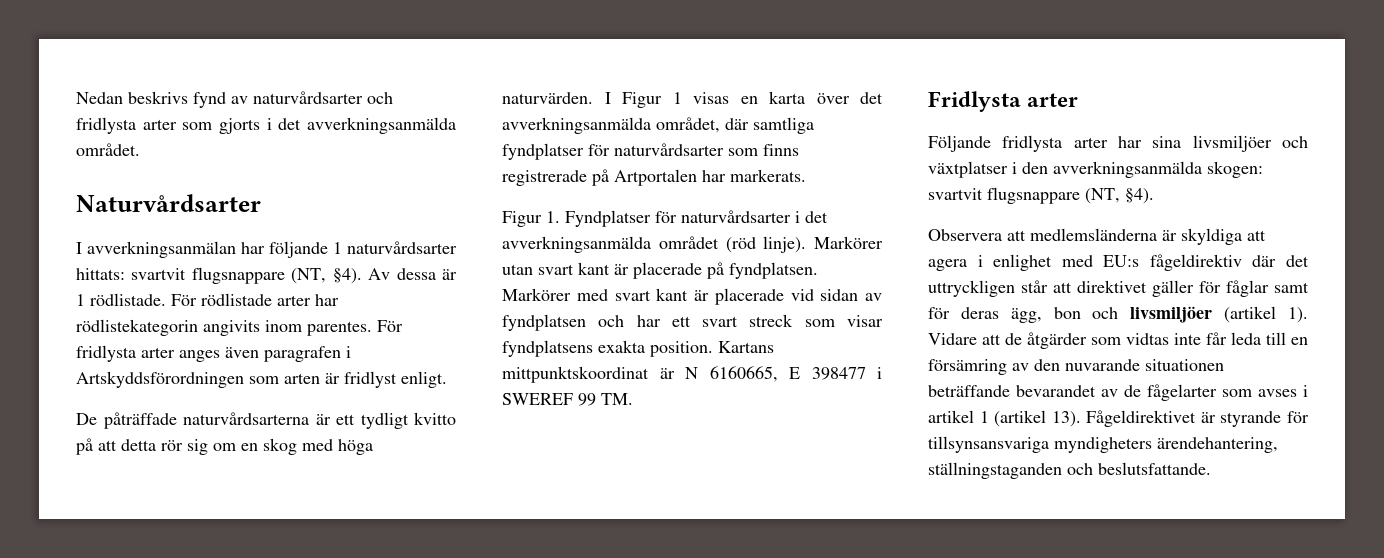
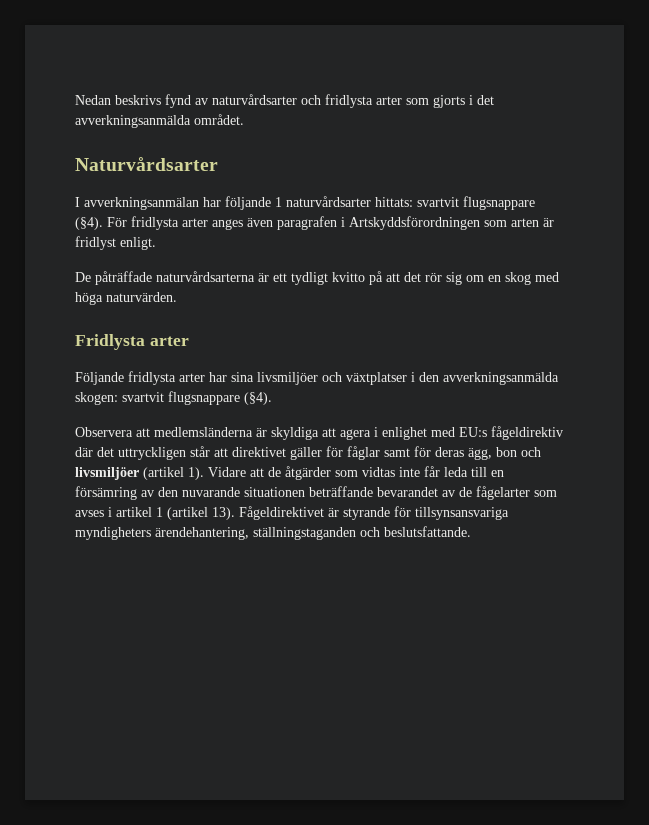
- I avverkningsanmälan har följande 1 naturvårdsarter hittats: svartvit flugsnappare (NT, §4). Av dessa är 1 rödlistade. För rödlistade arter har rödlistekategorin angivits inom parentes.
+ I avverkningsanmälan har följande 1 naturvårdsarter hittats: svartvit flugsnappare (§4).
- De påträffade naturvårdsarterna är ett tydligt kvitto på att detta rör sig om en skog med höga naturvärden. I Figur 1 visas en karta över det avverkningsanmälda området, där samtliga fyndplatser för naturvårdsarter som finns registrerade på Artportalen har markerats.
- Figur 1. Fyndplatser för naturvårdsarter i det avverkningsanmälda området (röd linje). Markörer utan svart kant är placerade på fyndplatsen. Markörer med svart kant är placerade vid sidan av fyndplatsen och har ett svart streck som visar fyndplatsens exakta position. Kartans mittpunktskoordinat är N 6160665, E 398477 i SWEREF 99 TM.
+ De påträffade naturvårdsarterna är ett tydligt kvitto på att det rör sig om en skog med höga naturvärden.
- Följande fridlysta arter har sina livsmiljöer och växtplatser i den avverkningsanmälda skogen: svartvit flugsnappare (NT, §4).
+ Följande fridlysta arter har sina livsmiljöer och växtplatser i den avverkningsanmälda skogen: svartvit flugsnappare (§4).

